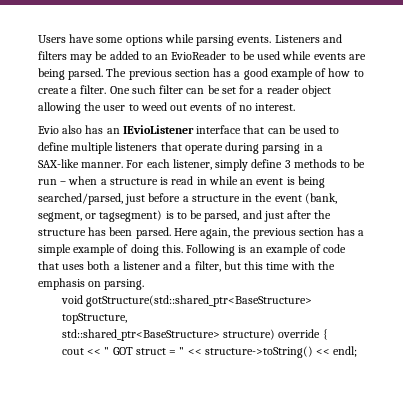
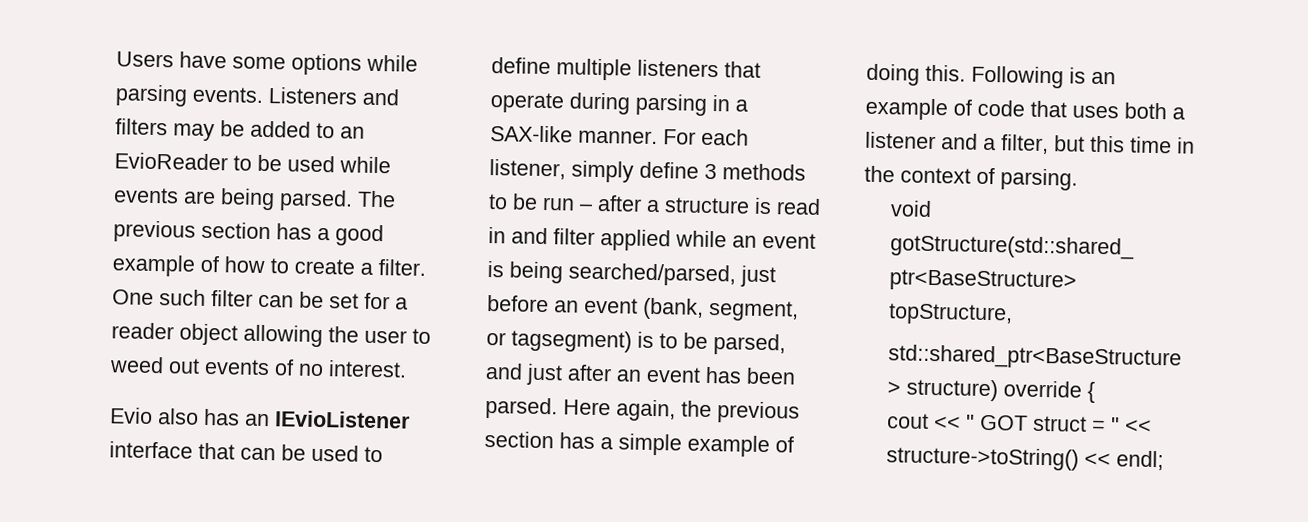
- For each listener, simply define 3 methods to be run – when a structure is read in while an event is being searched/parsed, just before a structure in the event (bank, segment, or tagsegment) is to be parsed, and just after the structure has been parsed.
+ For each listener, simply define 3 methods to be run – after a structure is read in and filter applied while an event is being searched/parsed, just before an event (bank, segment, or tagsegment) is to be parsed, and just after an event has been parsed.
- Following is an example of code that uses both a listener and a filter, but this time with the emphasis on parsing.
+ Following is an example of code that uses both a listener and a filter, but this time in the context of parsing.

